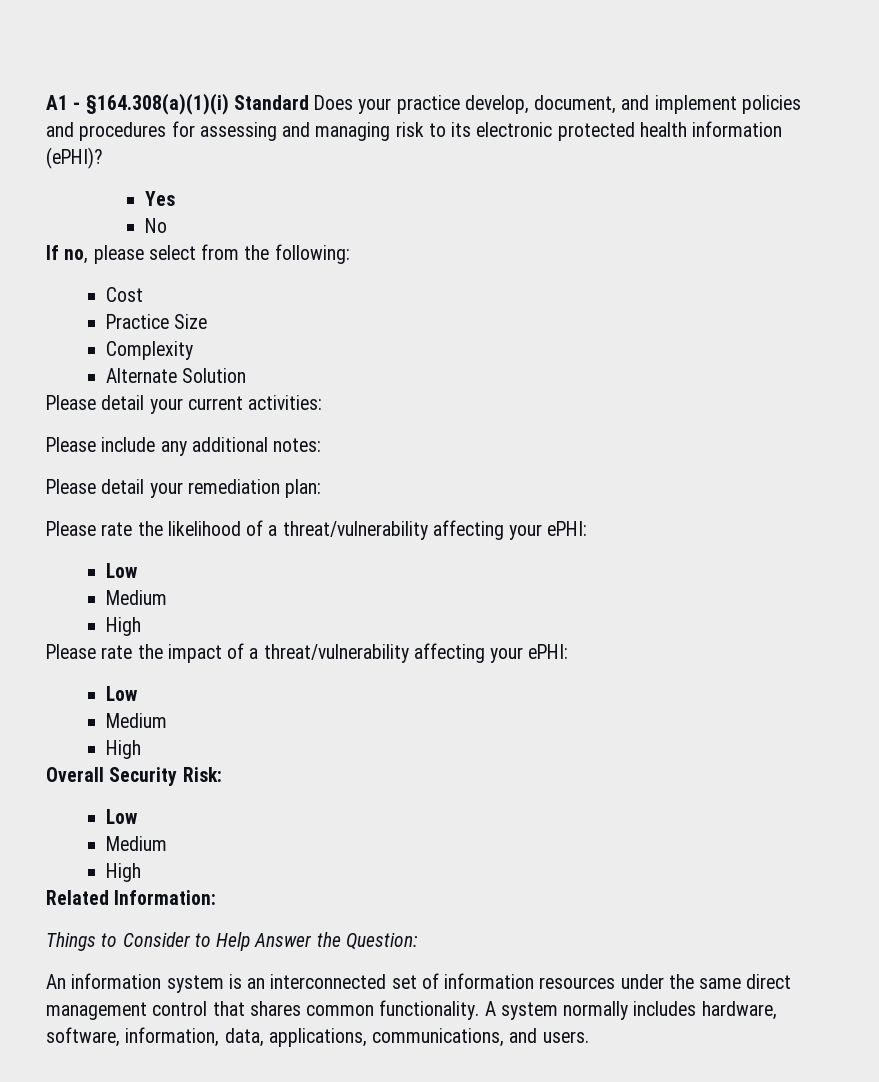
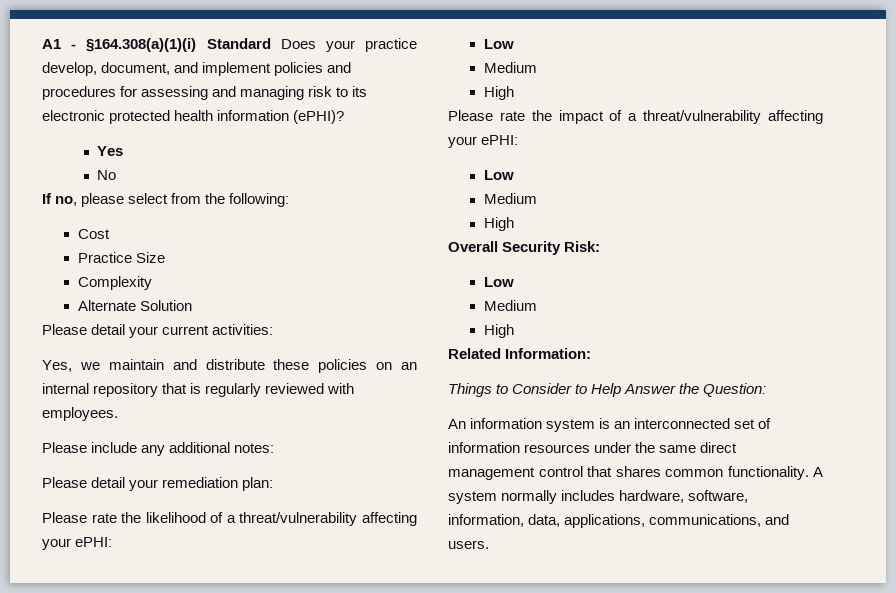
+ Yes, we maintain and distribute these policies on an internal repository that is regularly reviewed with employees.

